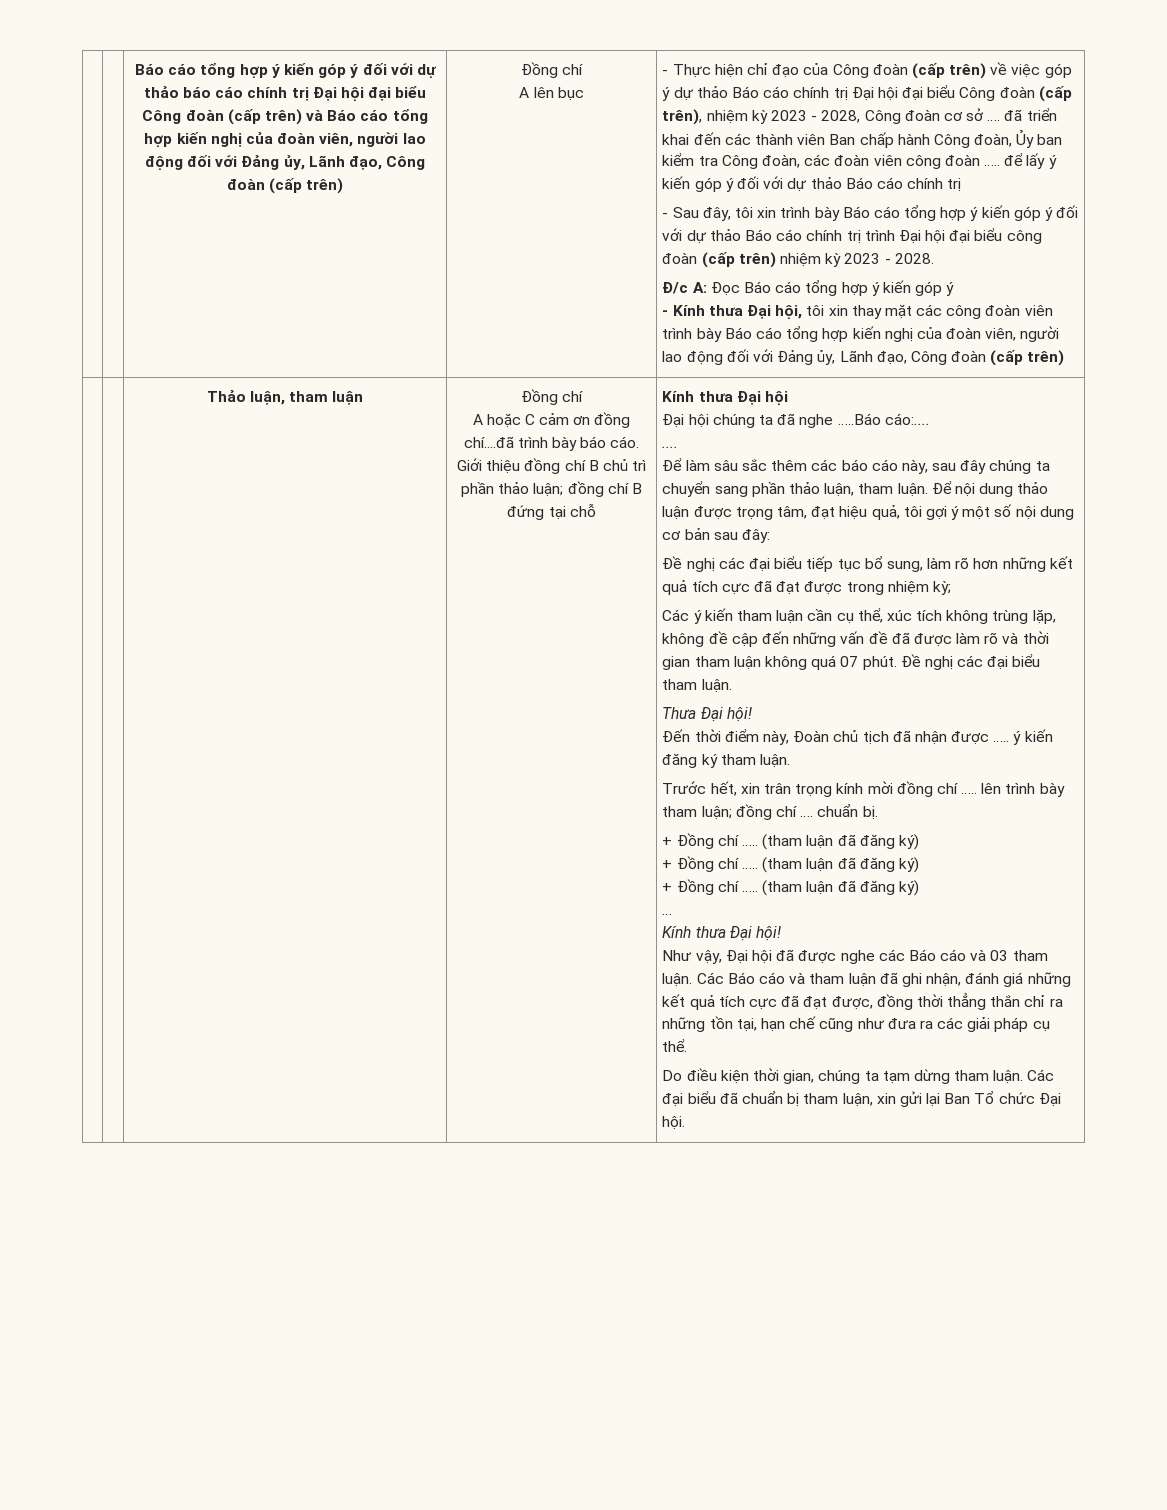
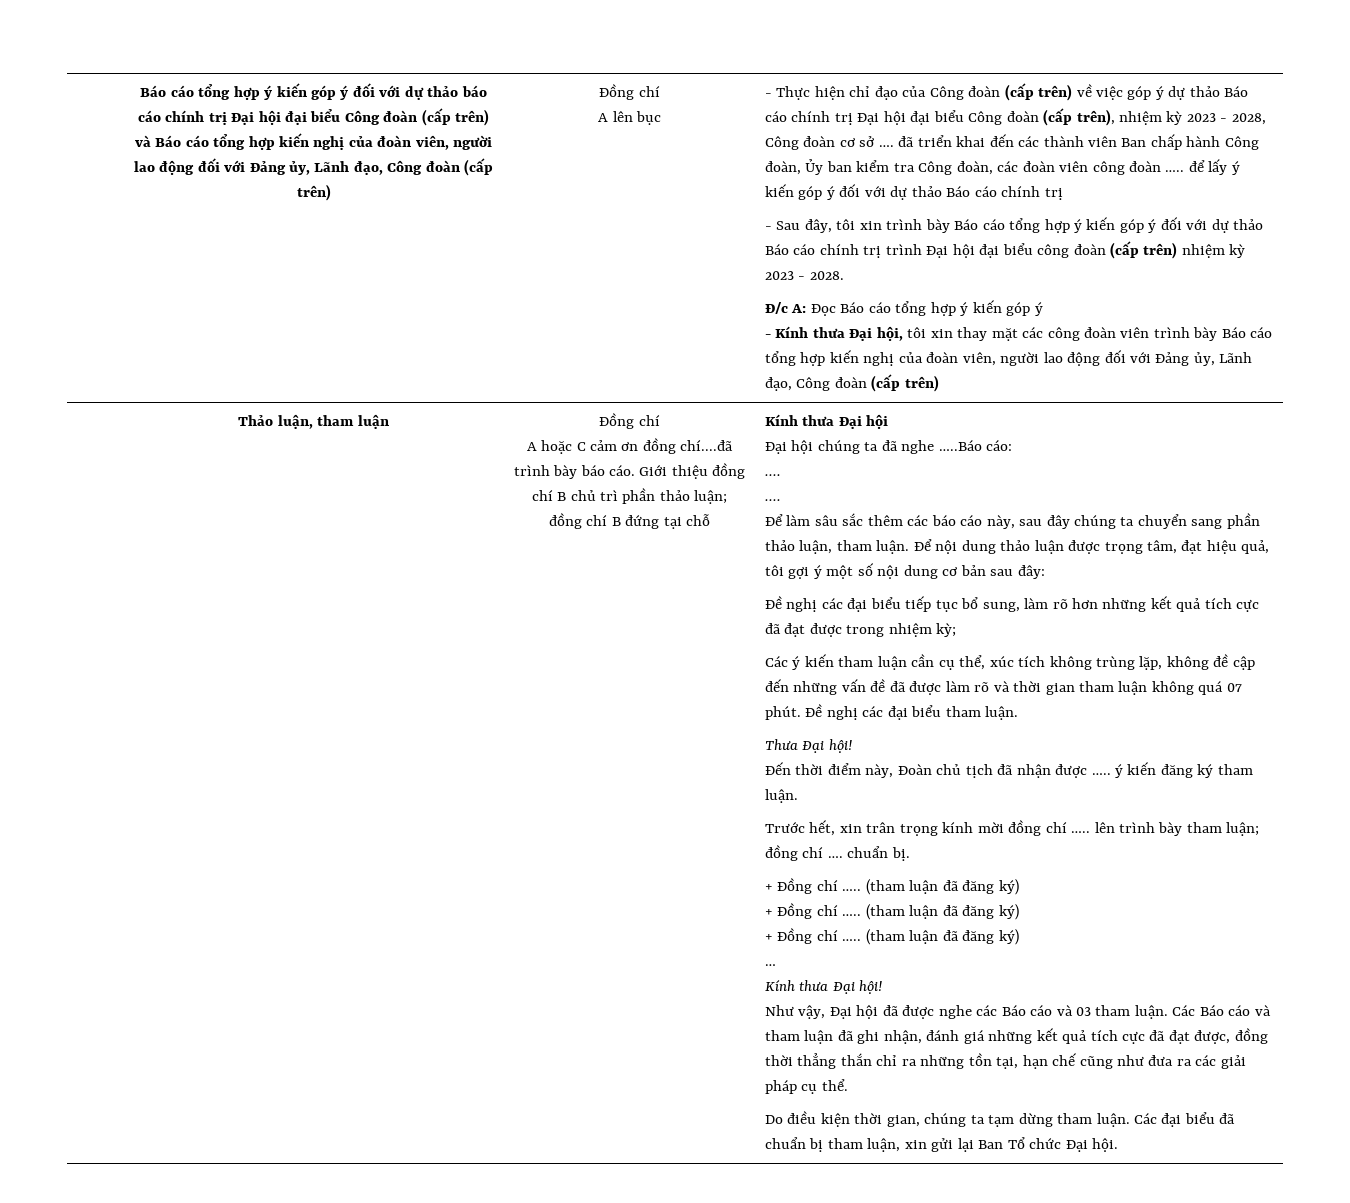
- Đại hội chúng ta đã nghe …..Báo cáo:....
+ Đại hội chúng ta đã nghe …..Báo cáo:
+ ....

